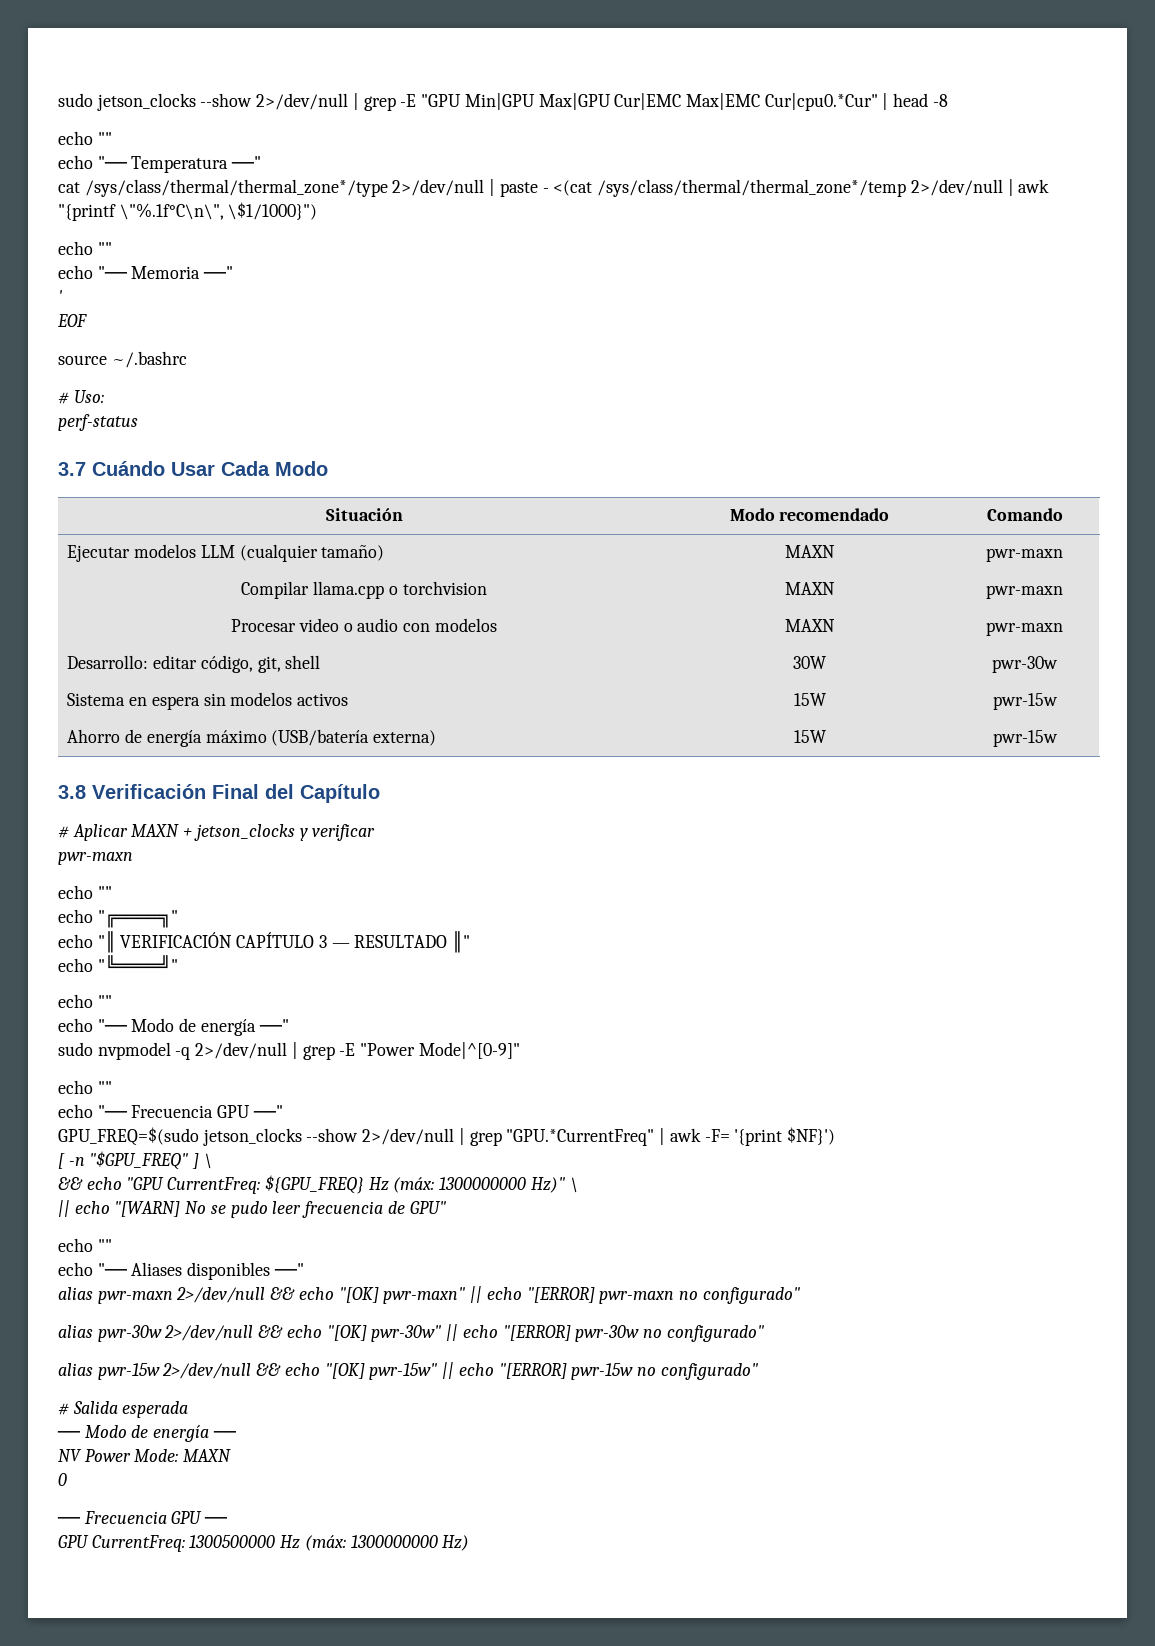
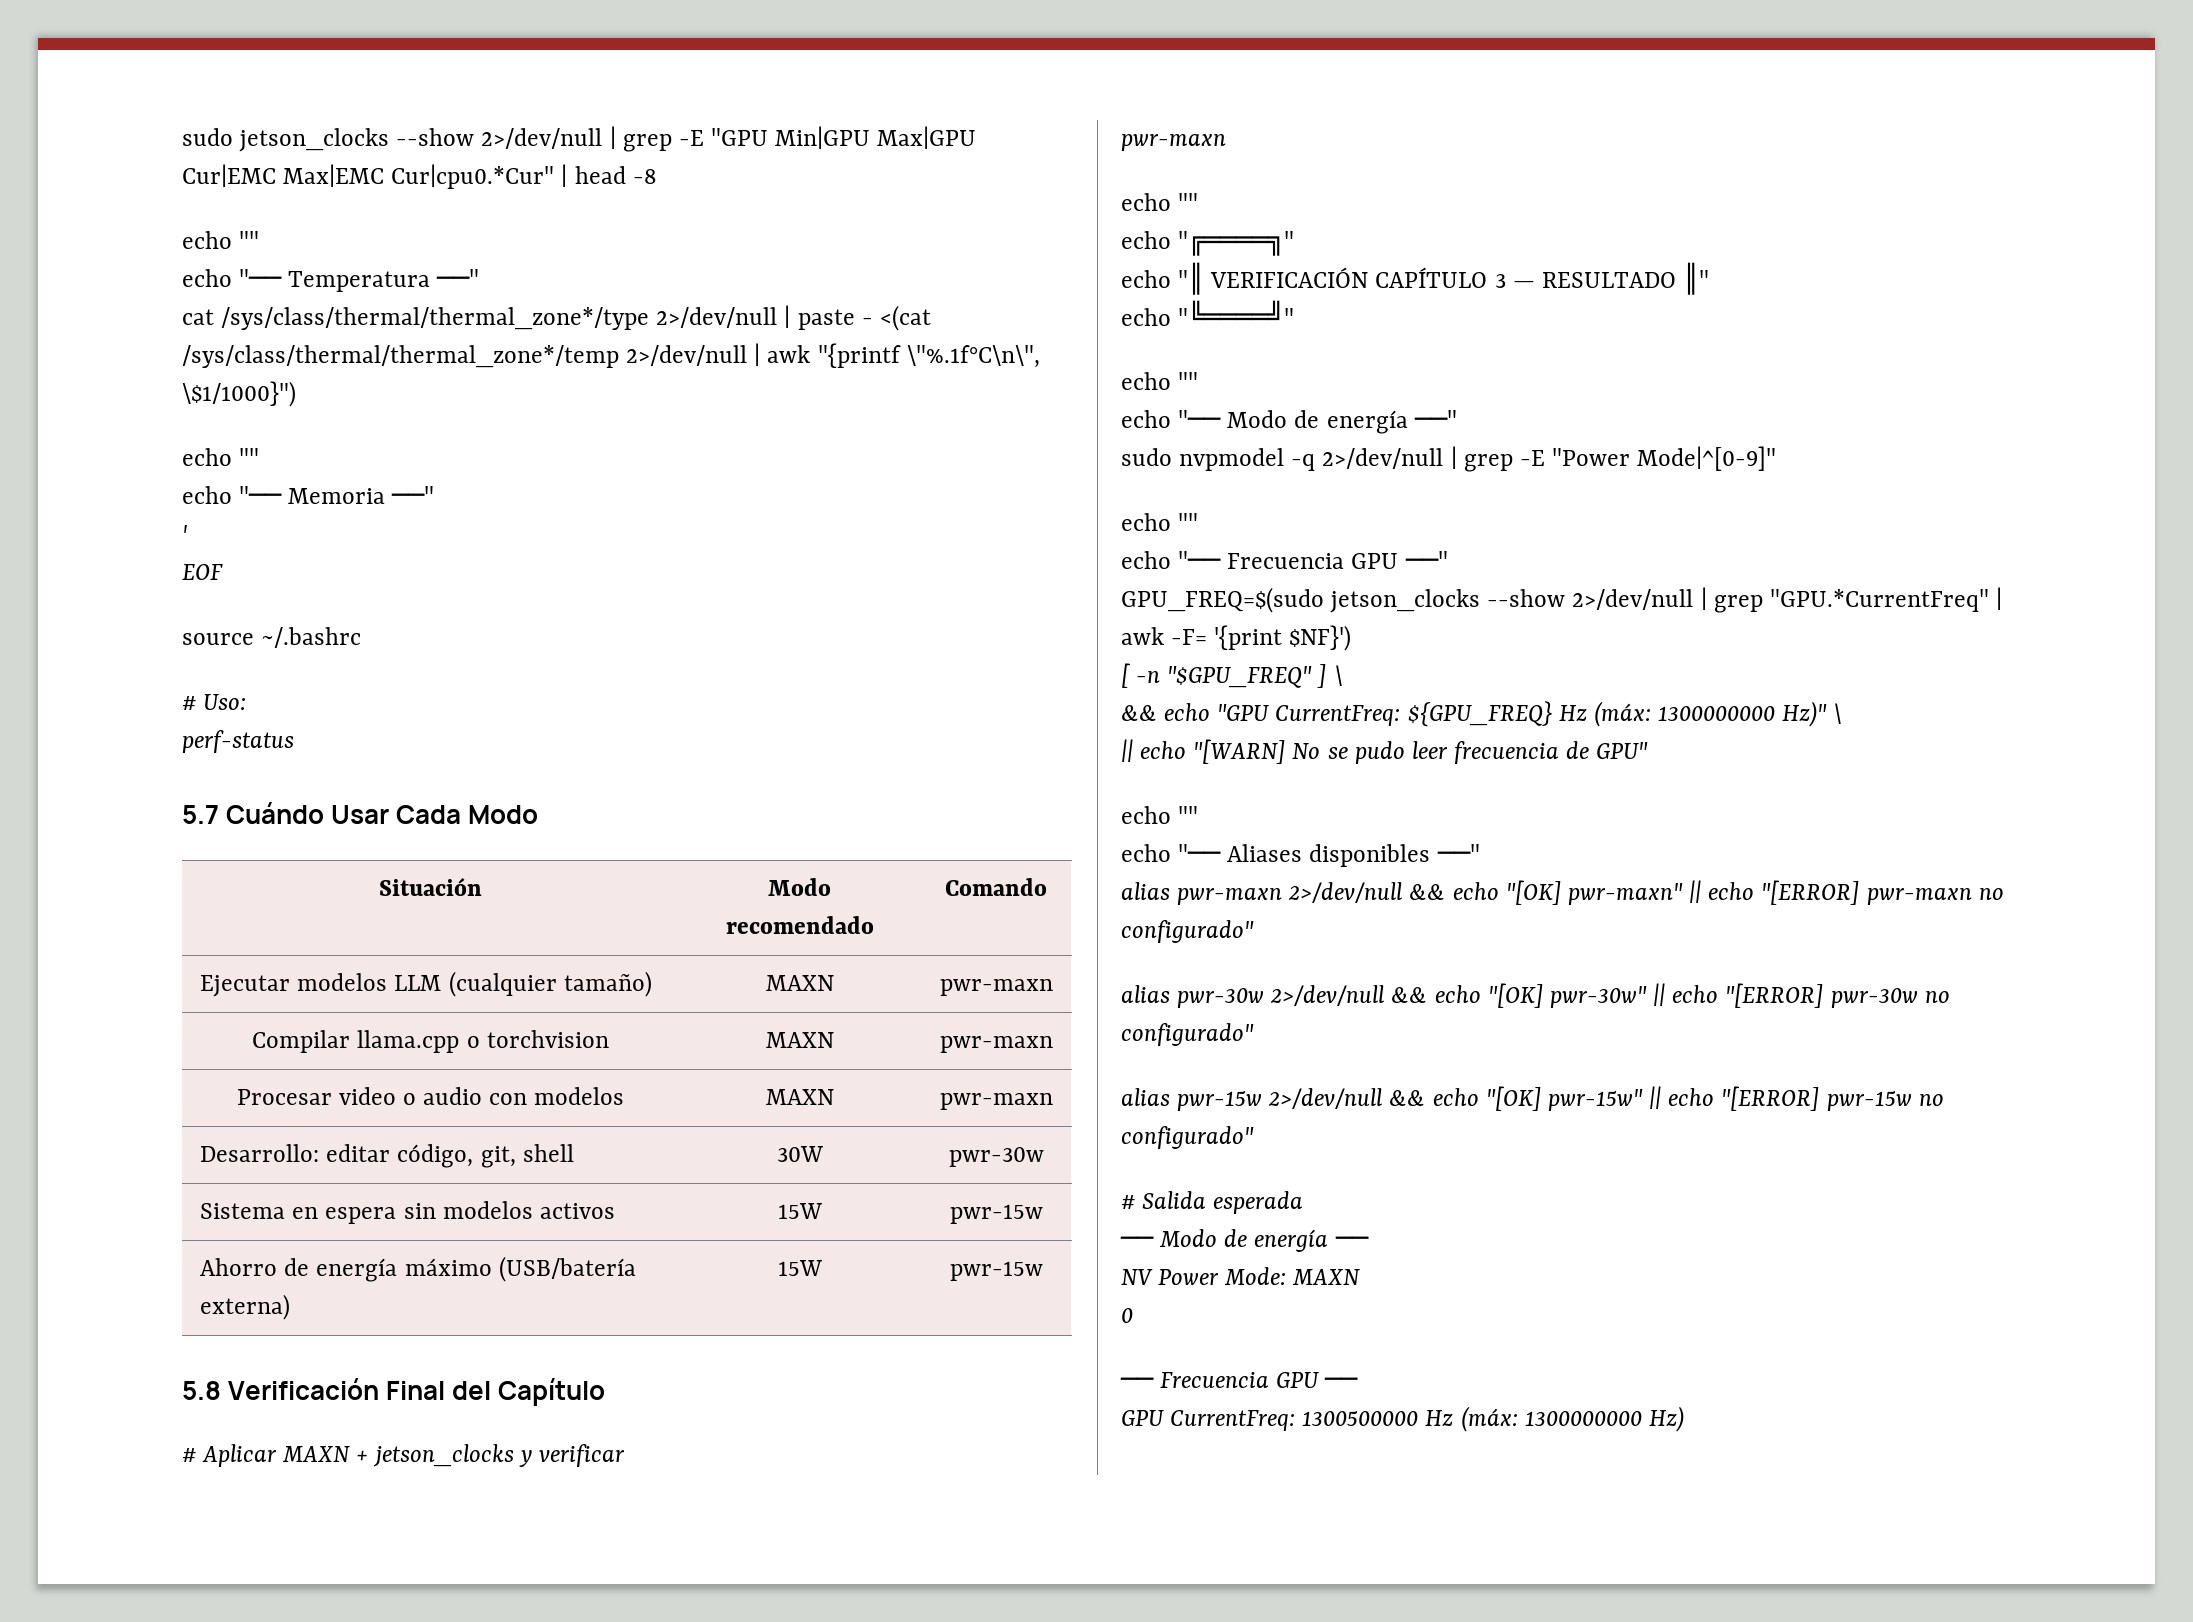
- 3.7 Cuándo Usar Cada Modo
+ 5.7 Cuándo Usar Cada Modo
- 3.8 Verificación Final del Capítulo
+ 5.8 Verificación Final del Capítulo

